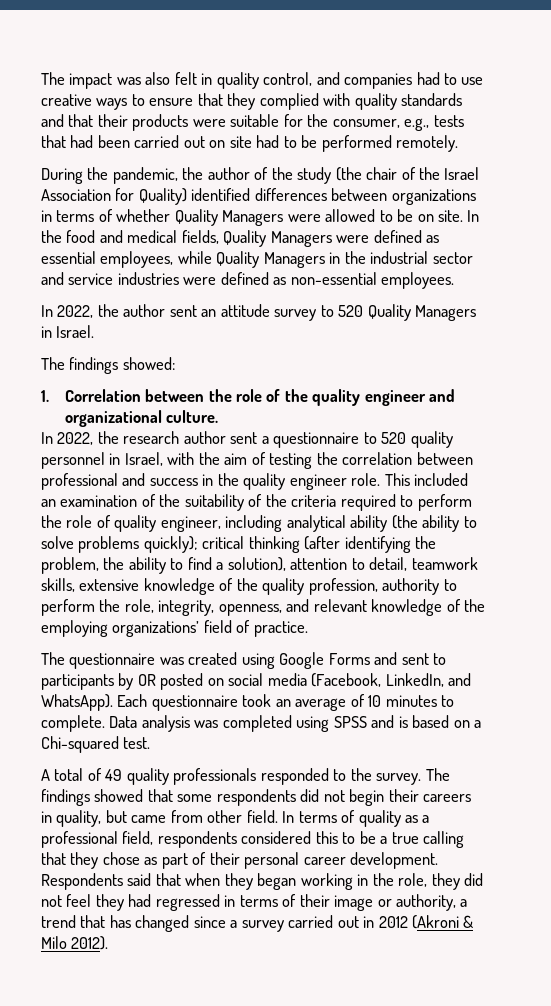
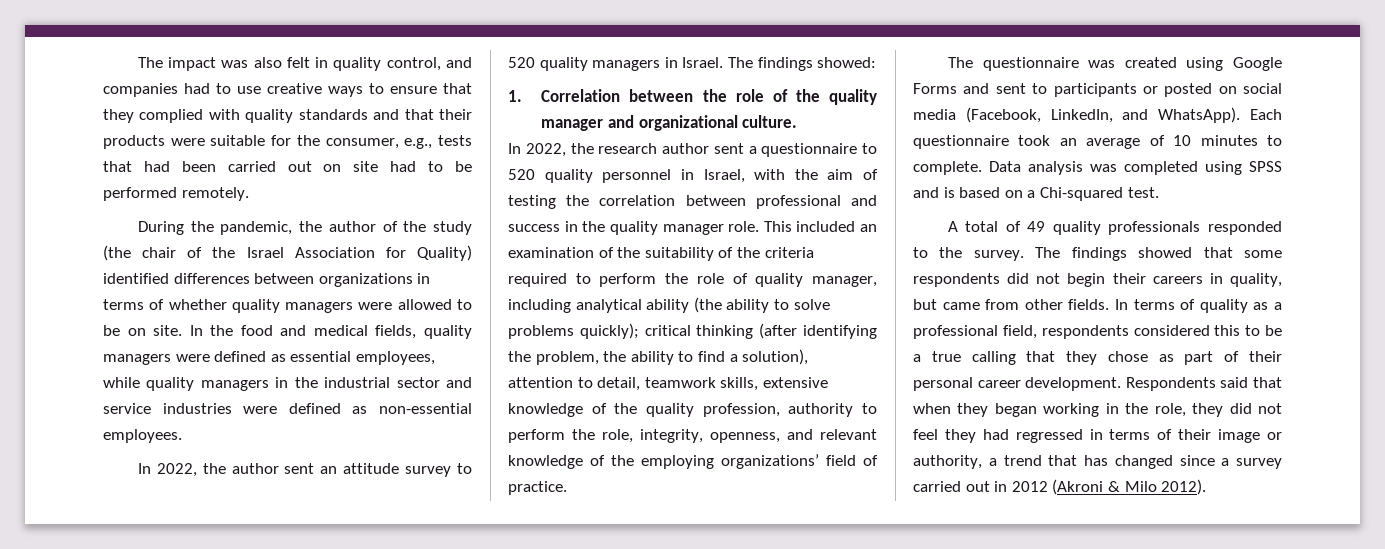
- During the pandemic, the author of the study (the chair of the Israel Association for Quality) identified differences between organizations in terms of whether Quality Managers were allowed to be on site.
+ During the pandemic, the author of the study (the chair of the Israel Association for Quality) identified differences between organizations in terms of whether quality managers were allowed to be on site.
- In the food and medical fields, Quality Managers were defined as essential employees, while Quality Managers in the industrial sector and service industries were defined as non-essential employees.
+ In the food and medical fields, quality managers were defined as essential employees, while quality managers in the industrial sector and service industries were defined as non-essential employees.
- In 2022, the author sent an attitude survey to 520 Quality Managers in Israel.
- The findings showed:
+ In 2022, the author sent an attitude survey to 520 quality managers in Israel. The findings showed:
- 1. Correlation between the role of the quality engineer and organizational culture.
+ 1. Correlation between the role of the quality manager and organizational culture.
- In 2022, the research author sent a questionnaire to 520 quality personnel in Israel, with the aim of testing the correlation between professional and success in the quality engineer role.
+ In 2022, the research author sent a questionnaire to 520 quality personnel in Israel, with the aim of testing the correlation between professional and success in the quality manager role.
- This included an examination of the suitability of the criteria required to perform the role of quality engineer, including analytical ability (the ability to solve problems quickly);
+ This included an examination of the suitability of the criteria required to perform the role of quality manager, including analytical ability (the ability to solve problems quickly);
- The questionnaire was created using Google Forms and sent to participants by OR posted on social media (Facebook, LinkedIn, and WhatsApp).
+ The questionnaire was created using Google Forms and sent to participants or posted on social media (Facebook, LinkedIn, and WhatsApp).
- The findings showed that some respondents did not begin their careers in quality, but came from other field.
+ The findings showed that some respondents did not begin their careers in quality, but came from other fields.

